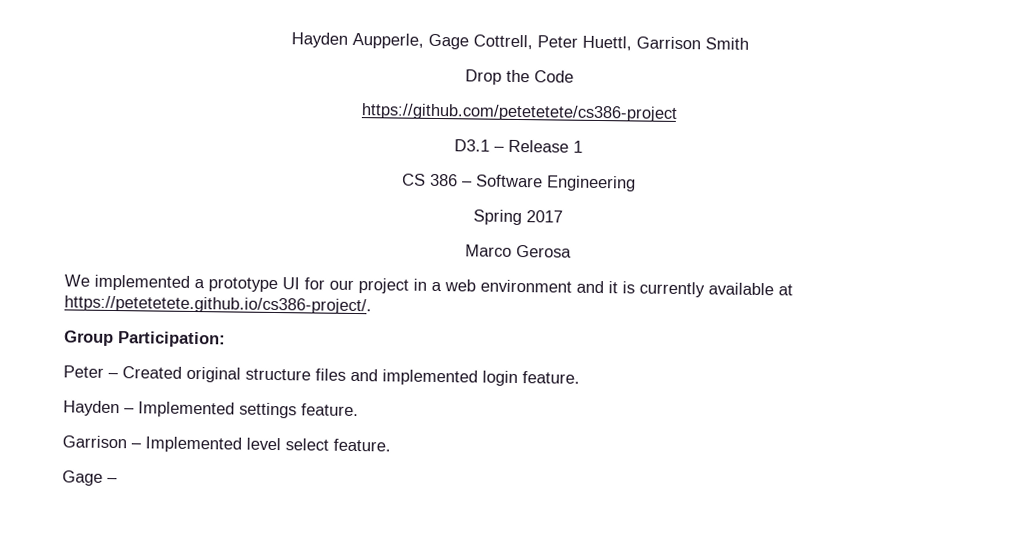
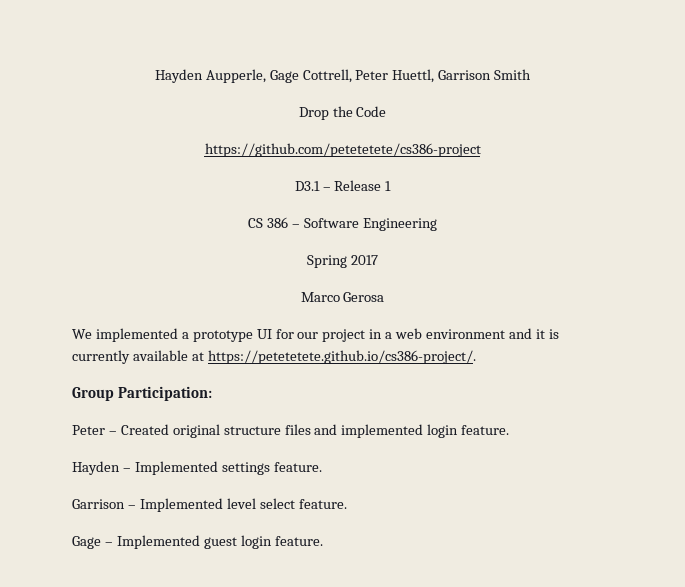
- Gage –
+ Gage – Implemented guest login feature.

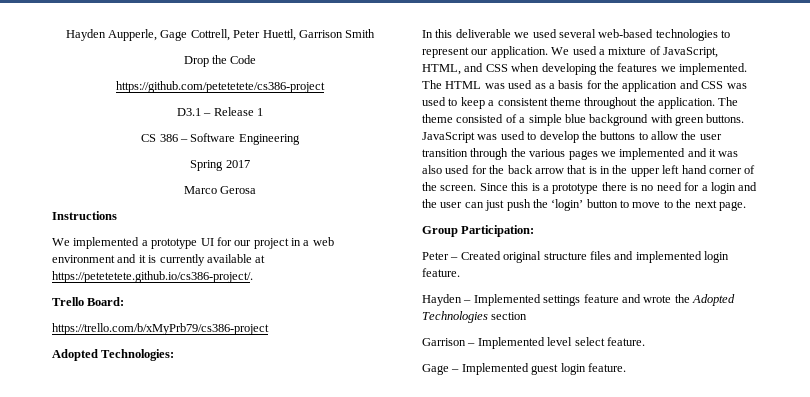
+ Instructions
+ Trello Board:
+ https://trello.com/b/xMyPrb79/cs386-project
+ Adopted Technologies:
+ In this deliverable we used several web-based technologies to represent our application. We used a mixture of JavaScript, HTML, and CSS when developing the features we implemented. The HTML was used as a basis for the application and CSS was used to keep a consistent theme throughout the application. The theme consisted of a simple blue background with green buttons. JavaScript was used to develop the buttons to allow the user transition through the various pages we implemented and it was also used for the back arrow that is in the upper left hand corner of the screen. Since this is a prototype there is no need for a login and the user can just push the ‘login’ button to move to the next page.
- Hayden – Implemented settings feature.
+ Hayden – Implemented settings feature and wrote the Adopted Technologies section

